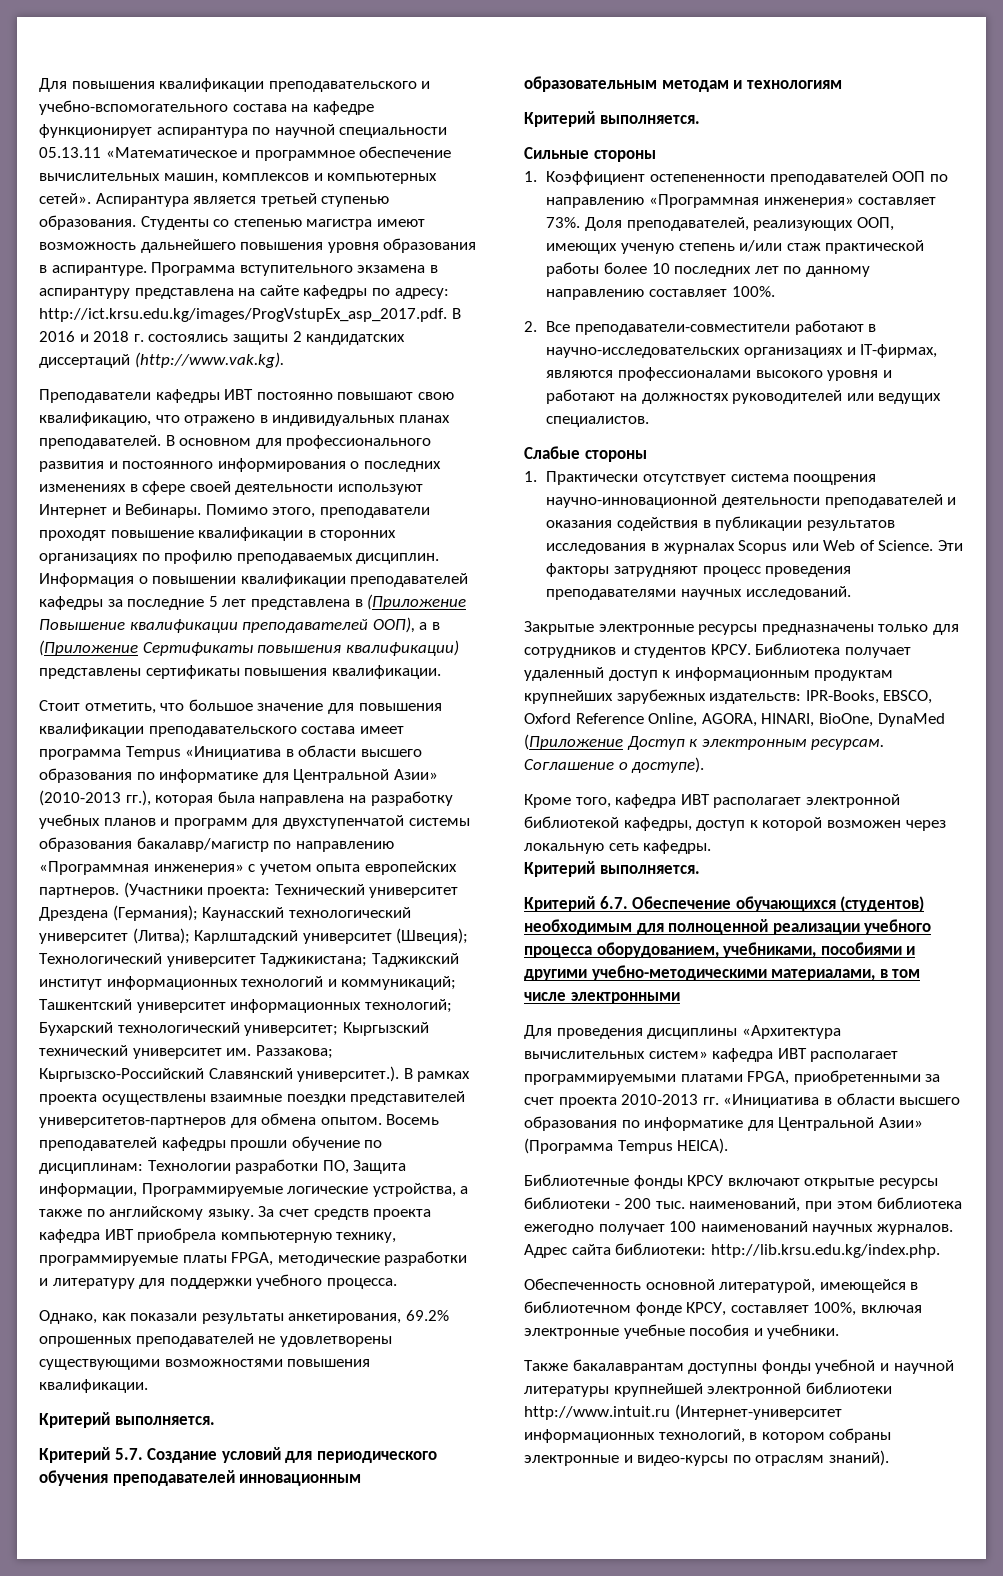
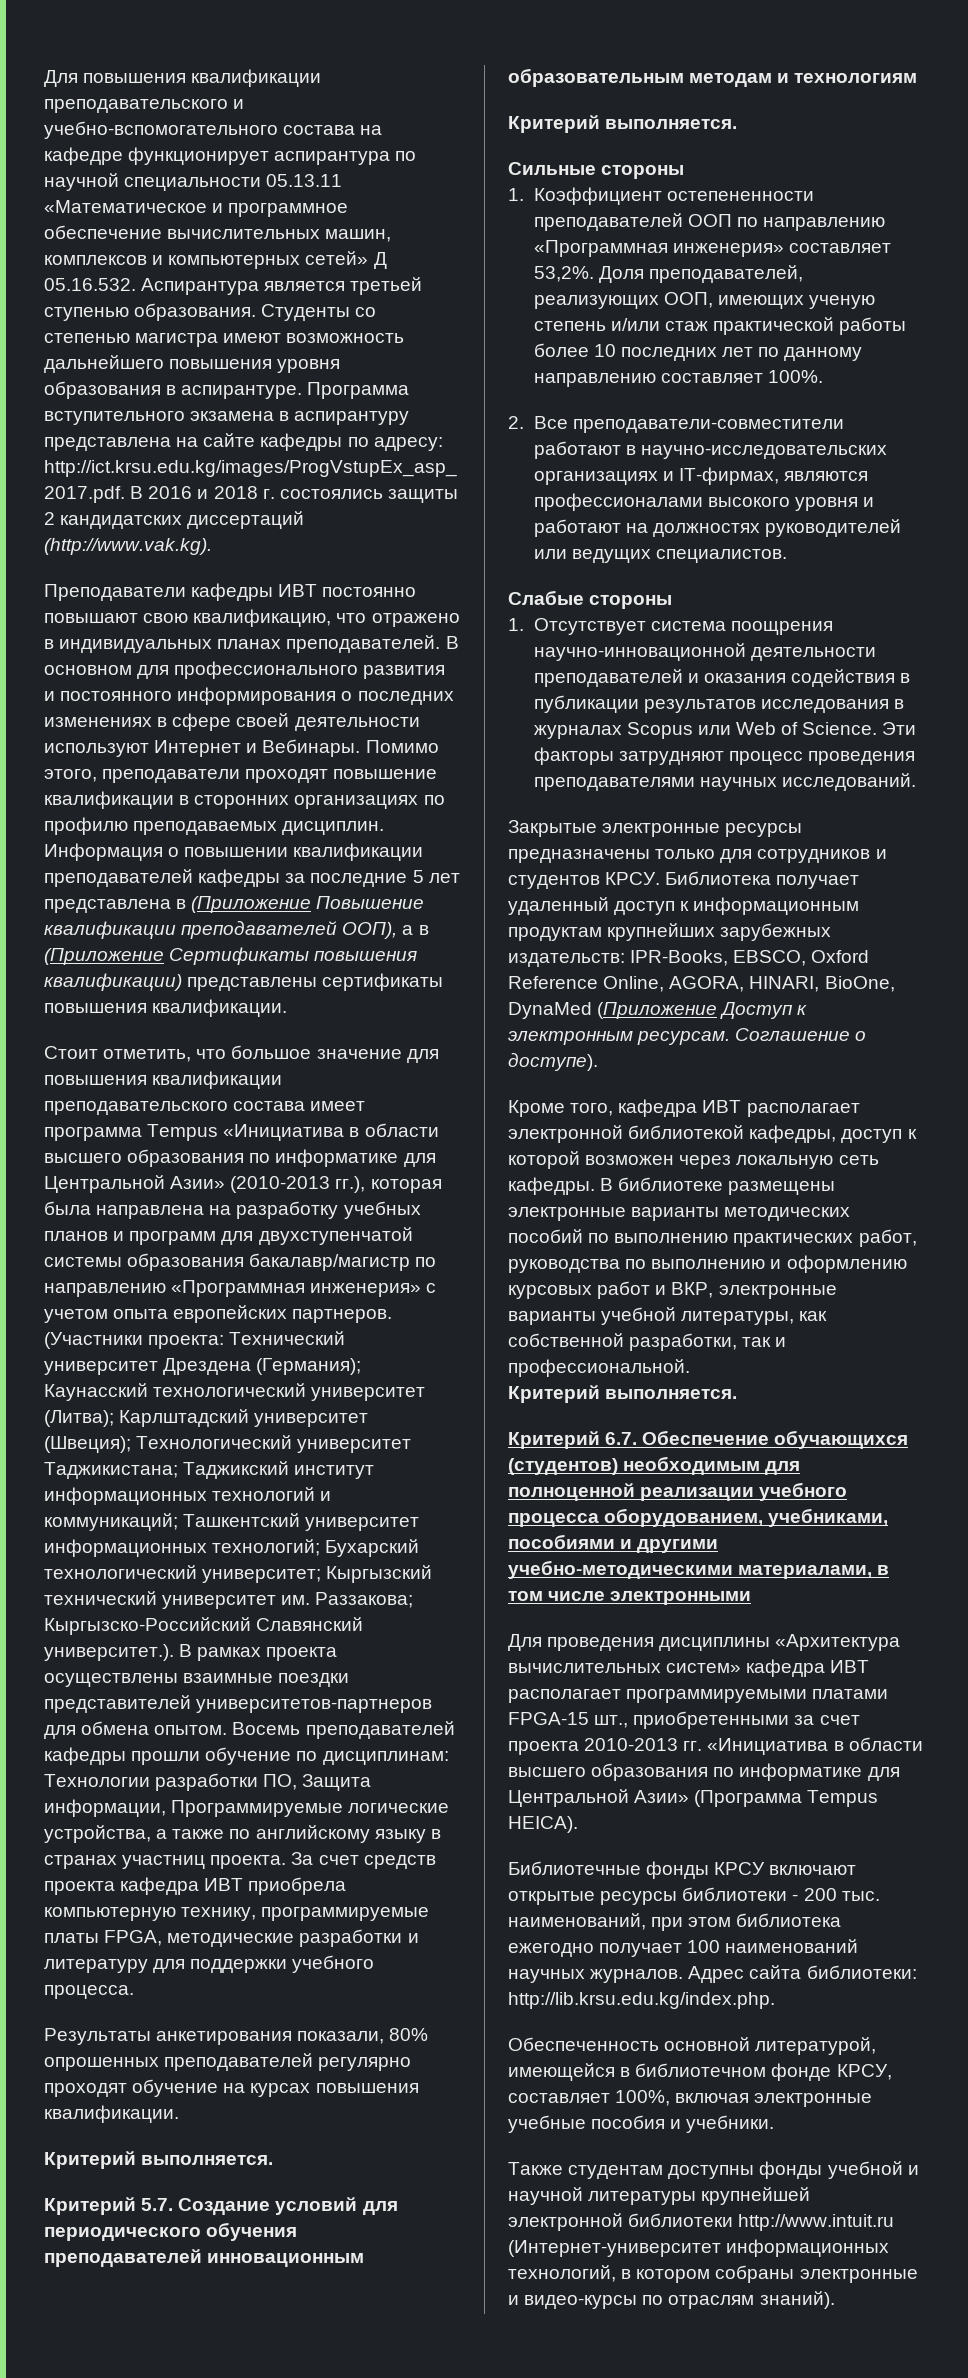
- Для повышения квалификации преподавательского и учебно-вспомогательного состава на кафедре функционирует аспирантура по научной специальности 05.13.11 «Математическое и программное обеспечение вычислительных машин, комплексов и компьютерных сетей». Аспирантура является третьей ступенью образования.
+ Для повышения квалификации преподавательского и учебно-вспомогательного состава на кафедре функционирует аспирантура по научной специальности 05.13.11 «Математическое и программное обеспечение вычислительных машин, комплексов и компьютерных сетей» Д 05.16.532. Аспирантура является третьей ступенью образования.
- Восемь преподавателей кафедры прошли обучение по дисциплинам: Технологии разработки ПО, Защита информации, Программируемые логические устройства, а также по английскому языку.
+ Восемь преподавателей кафедры прошли обучение по дисциплинам: Технологии разработки ПО, Защита информации, Программируемые логические устройства, а также по английскому языку в странах участниц проекта.
- Однако, как показали результаты анкетирования, 69.2% опрошенных преподавателей не удовлетворены существующими возможностями повышения квалификации.
+ Результаты анкетирования показали, 80% опрошенных преподавателей регулярно проходят обучение на курсах повышения квалификации.
- 1. Коэффициент остепененности преподавателей ООП по направлению «Программная инженерия» составляет 73%.
+ 1. Коэффициент остепененности преподавателей ООП по направлению «Программная инженерия» составляет 53,2%.
- 1. Практически отсутствует система поощрения научно-инновационной деятельности преподавателей и оказания содействия в публикации результатов исследования в журналах Scopus или Web of Science.
+ 1. Отсутствует система поощрения научно-инновационной деятельности преподавателей и оказания содействия в публикации результатов исследования в журналах Scopus или Web of Science.
+ В библиотеке размещены электронные варианты методических пособий по выполнению практических работ, руководства по выполнению и оформлению курсовых работ и ВКР, электронные варианты учебной литературы, как собственной разработки, так и профессиональной.
- Для проведения дисциплины «Архитектура вычислительных систем» кафедра ИВТ располагает программируемыми платами FPGA, приобретенными за счет проекта 2010-2013 гг. «Инициатива в области высшего образования по информатике для Центральной Азии» (Программа Tempus HEICA).
+ Для проведения дисциплины «Архитектура вычислительных систем» кафедра ИВТ располагает программируемыми платами FPGA-15 шт., приобретенными за счет проекта 2010-2013 гг. «Инициатива в области высшего образования по информатике для Центральной Азии» (Программа Tempus HEICA).
- Также бакалаврантам доступны фонды учебной и научной литературы крупнейшей электронной библиотеки http://www.intuit.ru (Интернет-университет информационных технологий, в котором собраны электронные и видео-курсы по отраслям знаний).
+ Также студентам доступны фонды учебной и научной литературы крупнейшей электронной библиотеки http://www.intuit.ru (Интернет-университет информационных технологий, в котором собраны электронные и видео-курсы по отраслям знаний).

